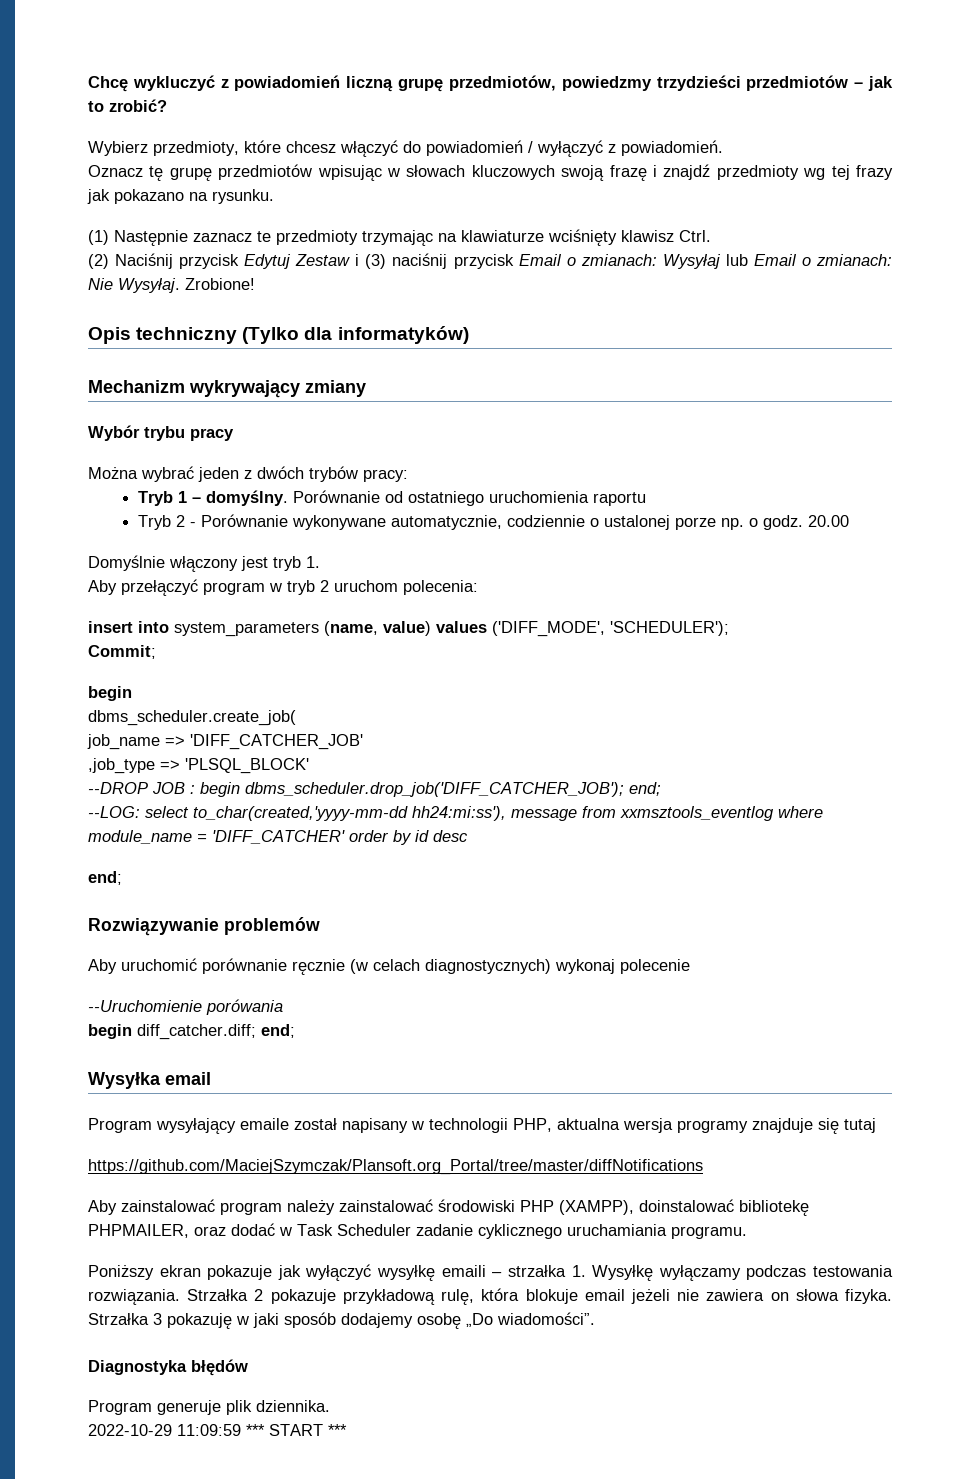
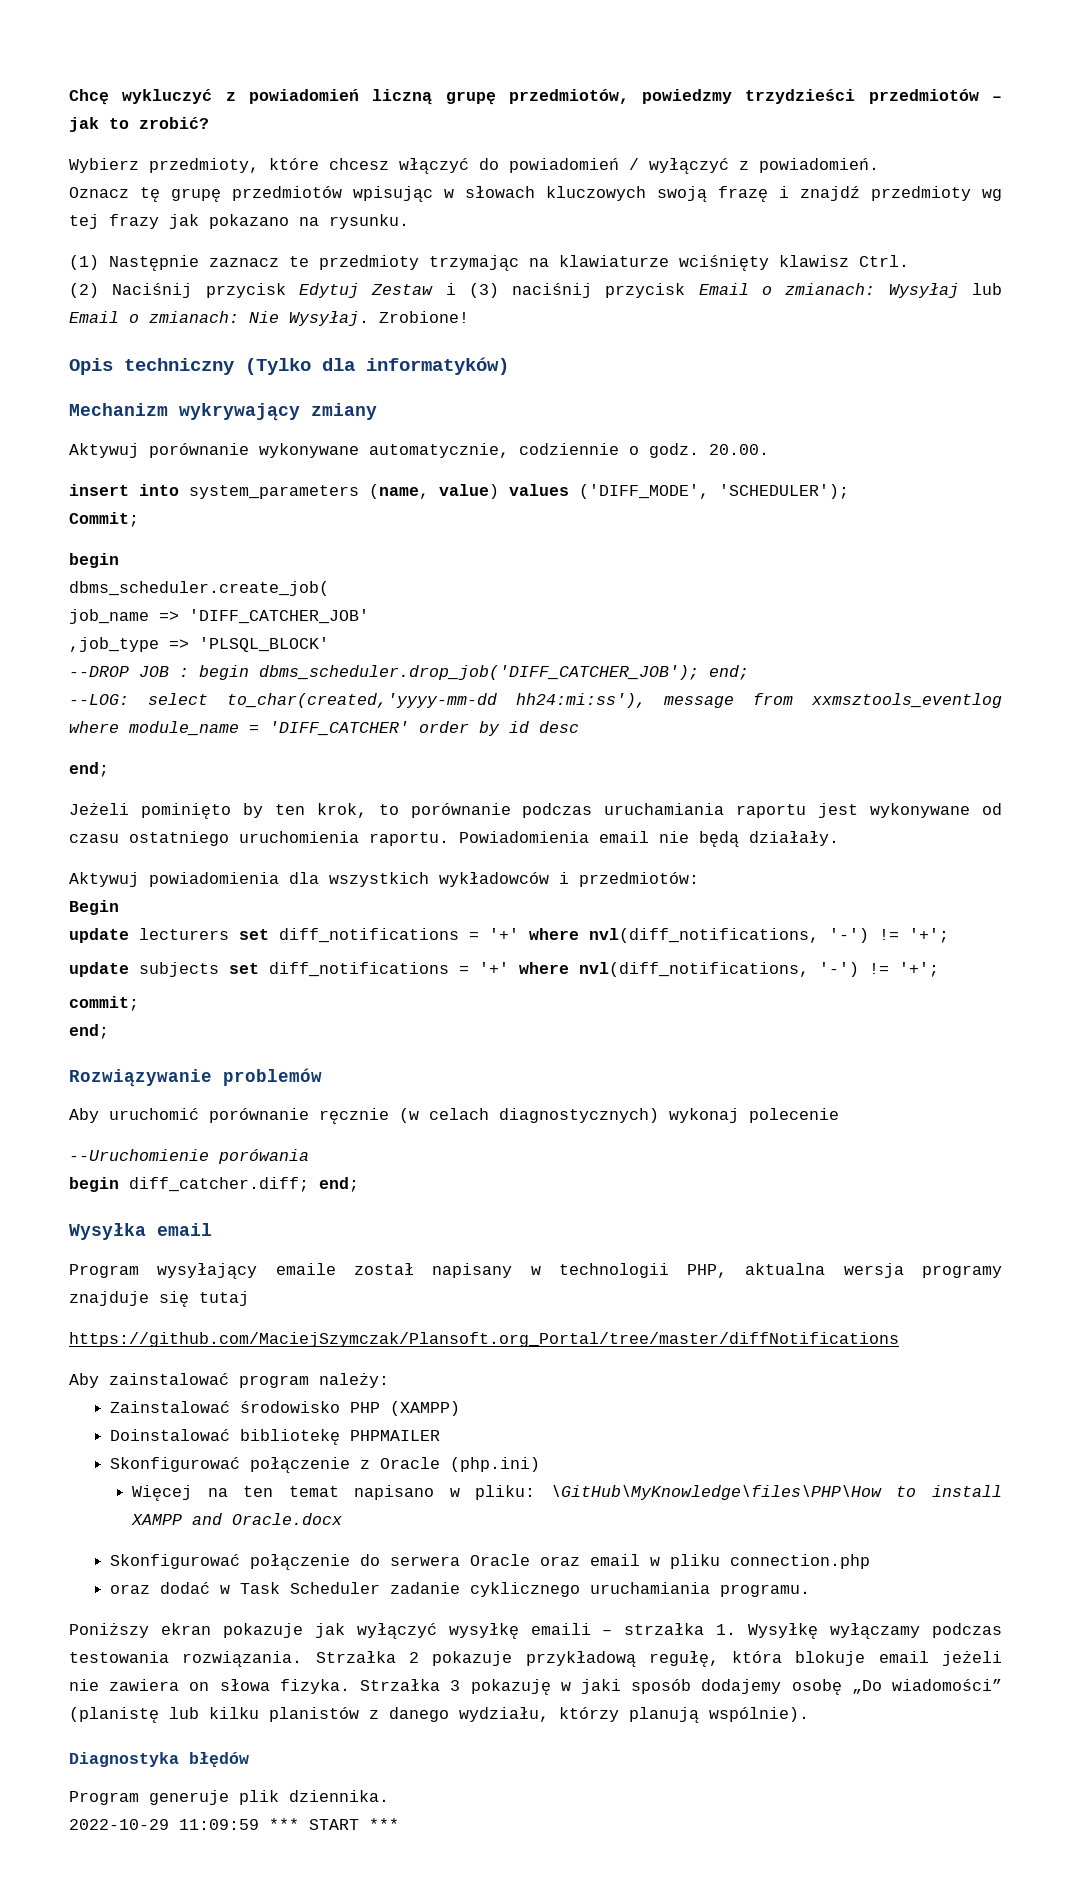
- Wybór trybu pracy
- Można wybrać jeden z dwóch trybów pracy:
- Tryb 1 – domyślny. Porównanie od ostatniego uruchomienia raportu
- Tryb 2 - Porównanie wykonywane automatycznie, codziennie o ustalonej porze np. o godz. 20.00
- Domyślnie włączony jest tryb 1.
- Aby przełączyć program w tryb 2 uruchom polecenia:
+ Aktywuj porównanie wykonywane automatycznie, codziennie o godz. 20.00.
+ Jeżeli pominięto by ten krok, to porównanie podczas uruchamiania raportu jest wykonywane od czasu ostatniego uruchomienia raportu. Powiadomienia email nie będą działały.
+ Aktywuj powiadomienia dla wszystkich wykładowców i przedmiotów:
+ Begin
+ update lecturers set diff_notifications = '+' where nvl(diff_notifications, '-') != '+';
+ update subjects set diff_notifications = '+' where nvl(diff_notifications, '-') != '+';
+ commit;
+ end;
- Aby zainstalować program należy zainstalować środowiski PHP (XAMPP), doinstalować bibliotekę PHPMAILER, oraz dodać w Task Scheduler zadanie cyklicznego uruchamiania programu.
+ Aby zainstalować program należy:
+ Zainstalować środowisko PHP (XAMPP)
+ Doinstalować bibliotekę PHPMAILER
+ Skonfigurować połączenie z Oracle (php.ini)
+ Więcej na ten temat napisano w pliku: \GitHub\MyKnowledge\files\PHP\How to install XAMPP and Oracle.docx
+ Skonfigurować połączenie do serwera Oracle oraz email w pliku connection.php
+ oraz dodać w Task Scheduler zadanie cyklicznego uruchamiania programu.
- Strzałka 2 pokazuje przykładową rulę, która blokuje email jeżeli nie zawiera on słowa fizyka.
+ Strzałka 2 pokazuje przykładową regułę, która blokuje email jeżeli nie zawiera on słowa fizyka.
- Strzałka 3 pokazuję w jaki sposób dodajemy osobę „Do wiadomości”.
+ Strzałka 3 pokazuję w jaki sposób dodajemy osobę „Do wiadomości” (planistę lub kilku planistów z danego wydziału, którzy planują wspólnie).

